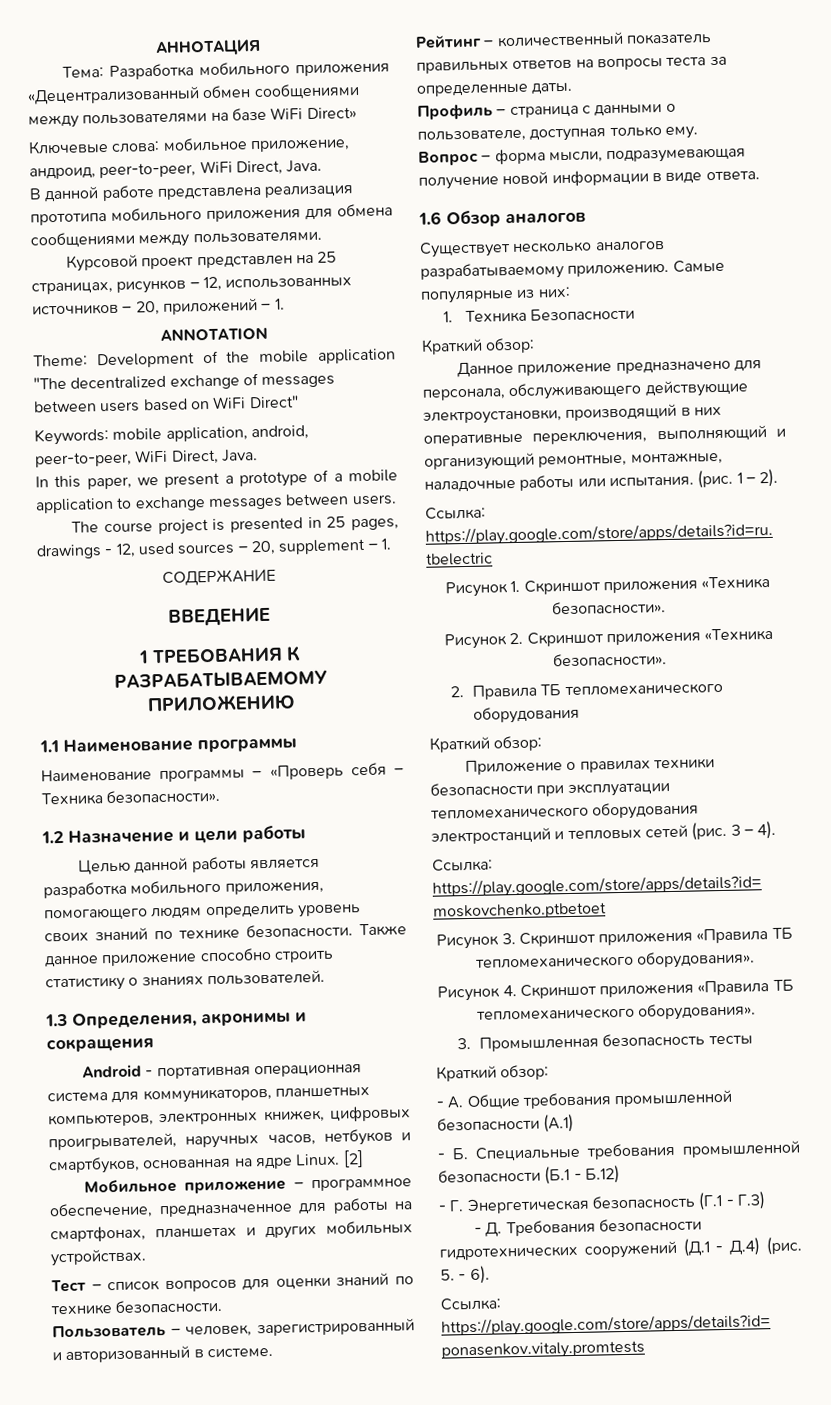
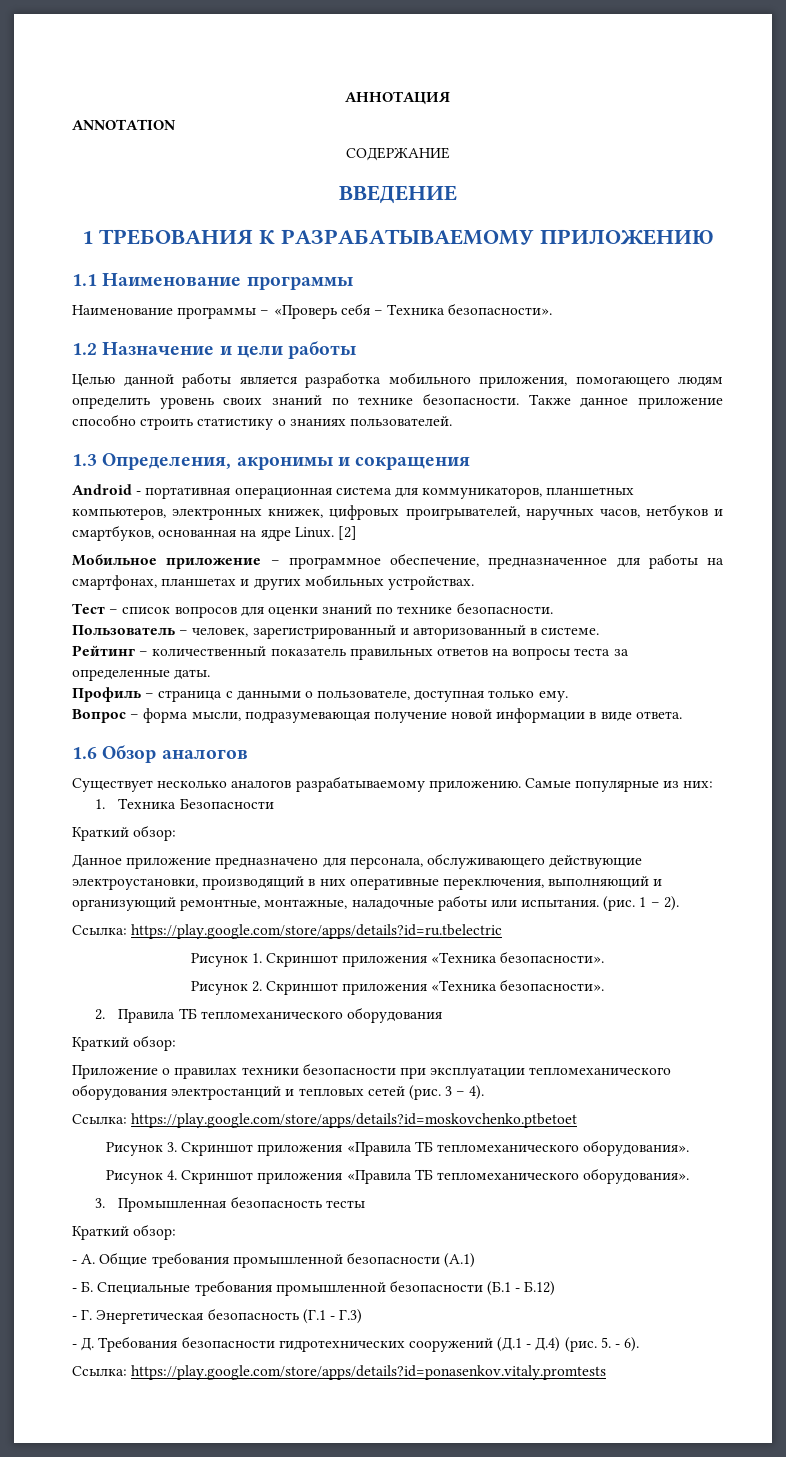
- Тема: Разработка мобильного приложения «Децентрализованный обмен сообщениями между пользователями на базе WiFi Direct»
- Ключевые слова: мобильное приложение, андроид, peer-to-peer, WiFi Direct, Java.
- В данной работе представлена реализация прототипа мобильного приложения для обмена сообщениями между пользователями.
- Курсовой проект представлен на 25 страницах, рисунков – 12, использованных источников – 20, приложений – 1.
  ANNOTATION
- Theme: Development of the mobile application "The decentralized exchange of messages between users based on WiFi Direct"
- Keywords: mobile application, android, peer-to-peer, WiFi Direct, Java.
- In this paper, we present a prototype of a mobile application to exchange messages between users.
- The course project is presented in 25 pages, drawings - 12, used sources – 20, supplement – 1.

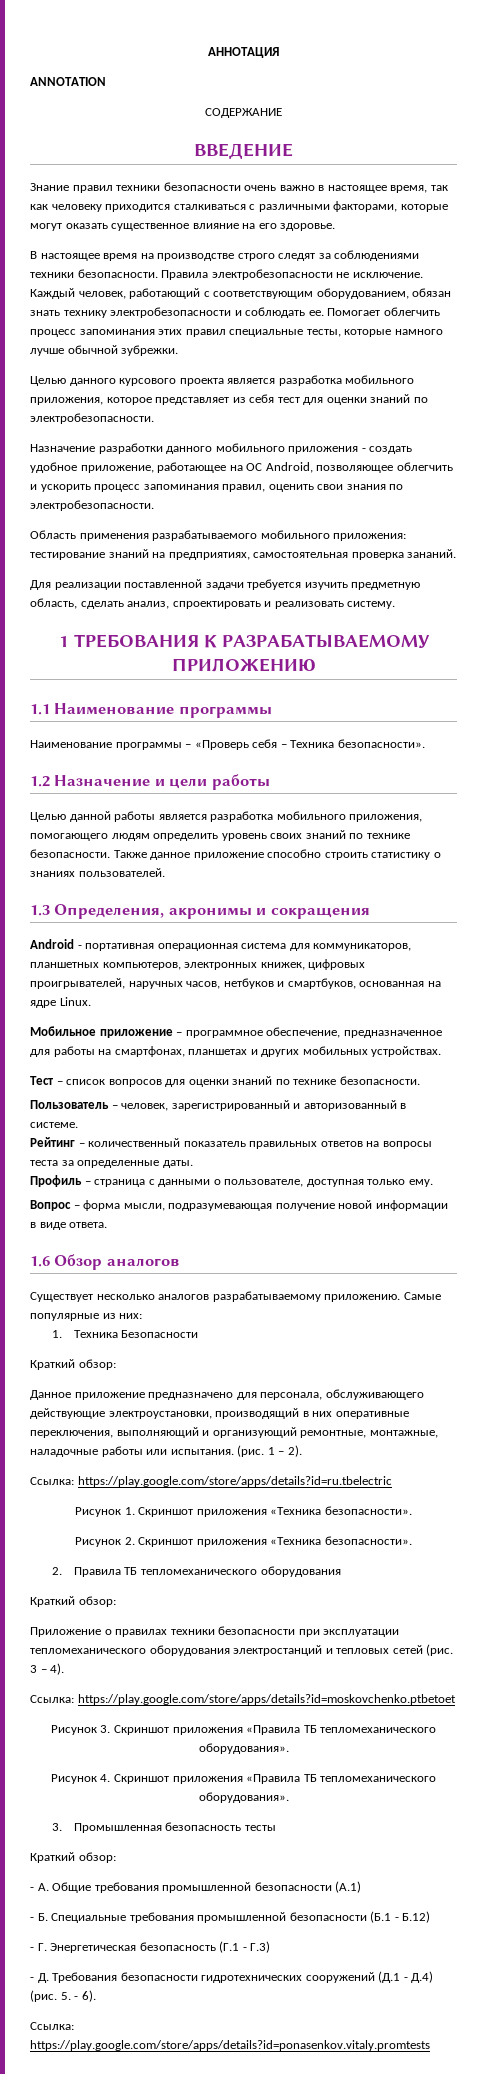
+ Знание правил техники безопасности очень важно в настоящее время, так как человеку приходится сталкиваться с различными факторами, которые могут оказать существенное влияние на его здоровье.
+ В настоящее время на производстве строго следят за соблюдениями техники безопасности. Правила электробезопасности не исключение. Каждый человек, работающий с соответствующим оборудованием, обязан знать технику электробезопасности и соблюдать ее. Помогает облегчить процесс запоминания этих правил специальные тесты, которые намного лучше обычной зубрежки.
+ Целью данного курсового проекта является разработка мобильного приложения, которое представляет из себя тест для оценки знаний по электробезопасности.
+ Назначение разработки данного мобильного приложения - создать удобное приложение, работающее на ОС Android, позволяющее облегчить и ускорить процесс запоминания правил, оценить свои знания по электробезопасности.
+ Область применения разрабатываемого мобильного приложения: тестирование знаний на предприятиях, самостоятельная проверка зананий.
+ Для реализации поставленной задачи требуется изучить предметную область, сделать анализ, спроектировать и реализовать систему.
- [2]

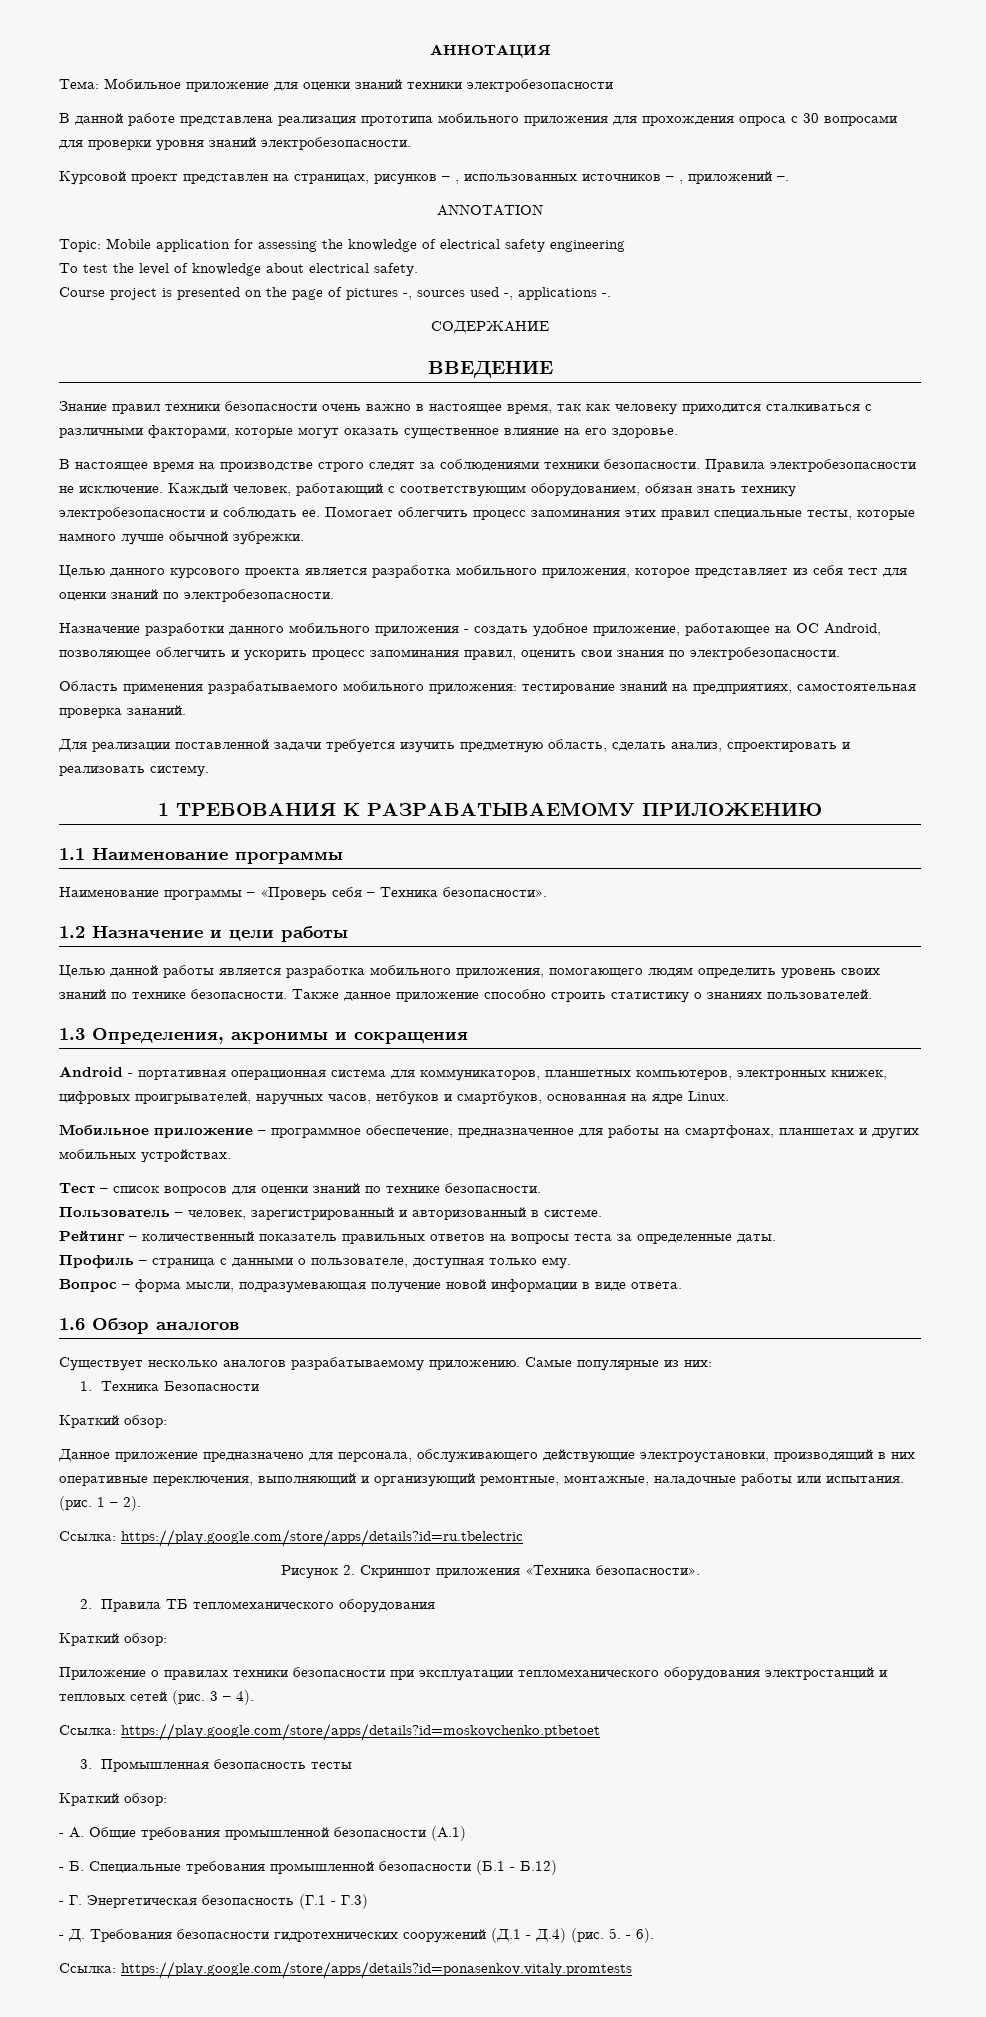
+ Тема: Мобильное приложение для оценки знаний техники электробезопасности
+ В данной работе представлена реализация прототипа мобильного приложения для прохождения опроса с 30 вопросами для проверки уровня знаний электробезопасности.
+ Курсовой проект представлен на страницах, рисунков – , использованных источников – , приложений –.
  ANNOTATION
+ Topic: Mobile application for assessing the knowledge of electrical safety engineering
+ To test the level of knowledge about electrical safety.
+ Course project is presented on the page of pictures -, sources used -, applications -.
- Рисунок 1. Скриншот приложения «Техника безопасности».
- Рисунок 3. Скриншот приложения «Правила ТБ тепломеханического оборудования».
- Рисунок 4. Скриншот приложения «Правила ТБ тепломеханического оборудования».

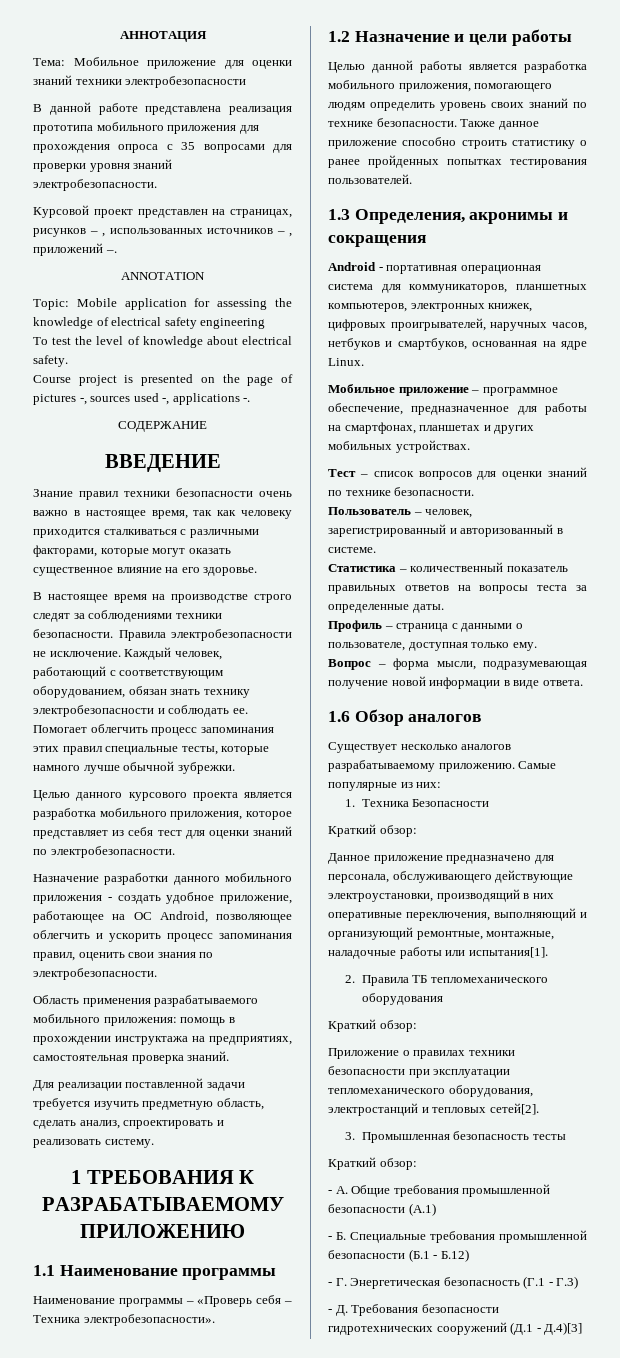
- В данной работе представлена реализация прототипа мобильного приложения для прохождения опроса с 30 вопросами для проверки уровня знаний электробезопасности.
+ В данной работе представлена реализация прототипа мобильного приложения для прохождения опроса с 35 вопросами для проверки уровня знаний электробезопасности.
- Область применения разрабатываемого мобильного приложения: тестирование знаний на предприятиях, самостоятельная проверка зананий.
+ Область применения разрабатываемого мобильного приложения: помощь в прохождении инструктажа на предприятиях, самостоятельная проверка знаний.
- Наименование программы – «Проверь себя – Техника безопасности».
+ Наименование программы – «Проверь себя – Техника электробезопасности».
- Также данное приложение способно строить статистику о знаниях пользователей.
+ Также данное приложение способно строить статистику о ранее пройденных попытках тестирования пользователей.
- Рейтинг – количественный показатель правильных ответов на вопросы теста за определенные даты.
+ Статистика – количественный показатель правильных ответов на вопросы теста за определенные даты.
- Данное приложение предназначено для персонала, обслуживающего действующие электроустановки, производящий в них оперативные переключения, выполняющий и организующий ремонтные, монтажные, наладочные работы или испытания. (рис. 1 – 2).
- Ссылка: https://play.google.com/store/apps/details?id=ru.tbelectric
- Рисунок 2. Скриншот приложения «Техника безопасности».
+ Данное приложение предназначено для персонала, обслуживающего действующие электроустановки, производящий в них оперативные переключения, выполняющий и организующий ремонтные, монтажные, наладочные работы или испытания[1].
- Приложение о правилах техники безопасности при эксплуатации тепломеханического оборудования электростанций и тепловых сетей (рис. 3 – 4).
- Ссылка: https://play.google.com/store/apps/details?id=moskovchenko.ptbetoet
+ Приложение о правилах техники безопасности при эксплуатации тепломеханического оборудования, электростанций и тепловых сетей[2].
- - Д. Требования безопасности гидротехнических сооружений (Д.1 - Д.4) (рис. 5. - 6).
- Ссылка: https://play.google.com/store/apps/details?id=ponasenkov.vitaly.promtests
+ - Д. Требования безопасности гидротехнических сооружений (Д.1 - Д.4)[3]

